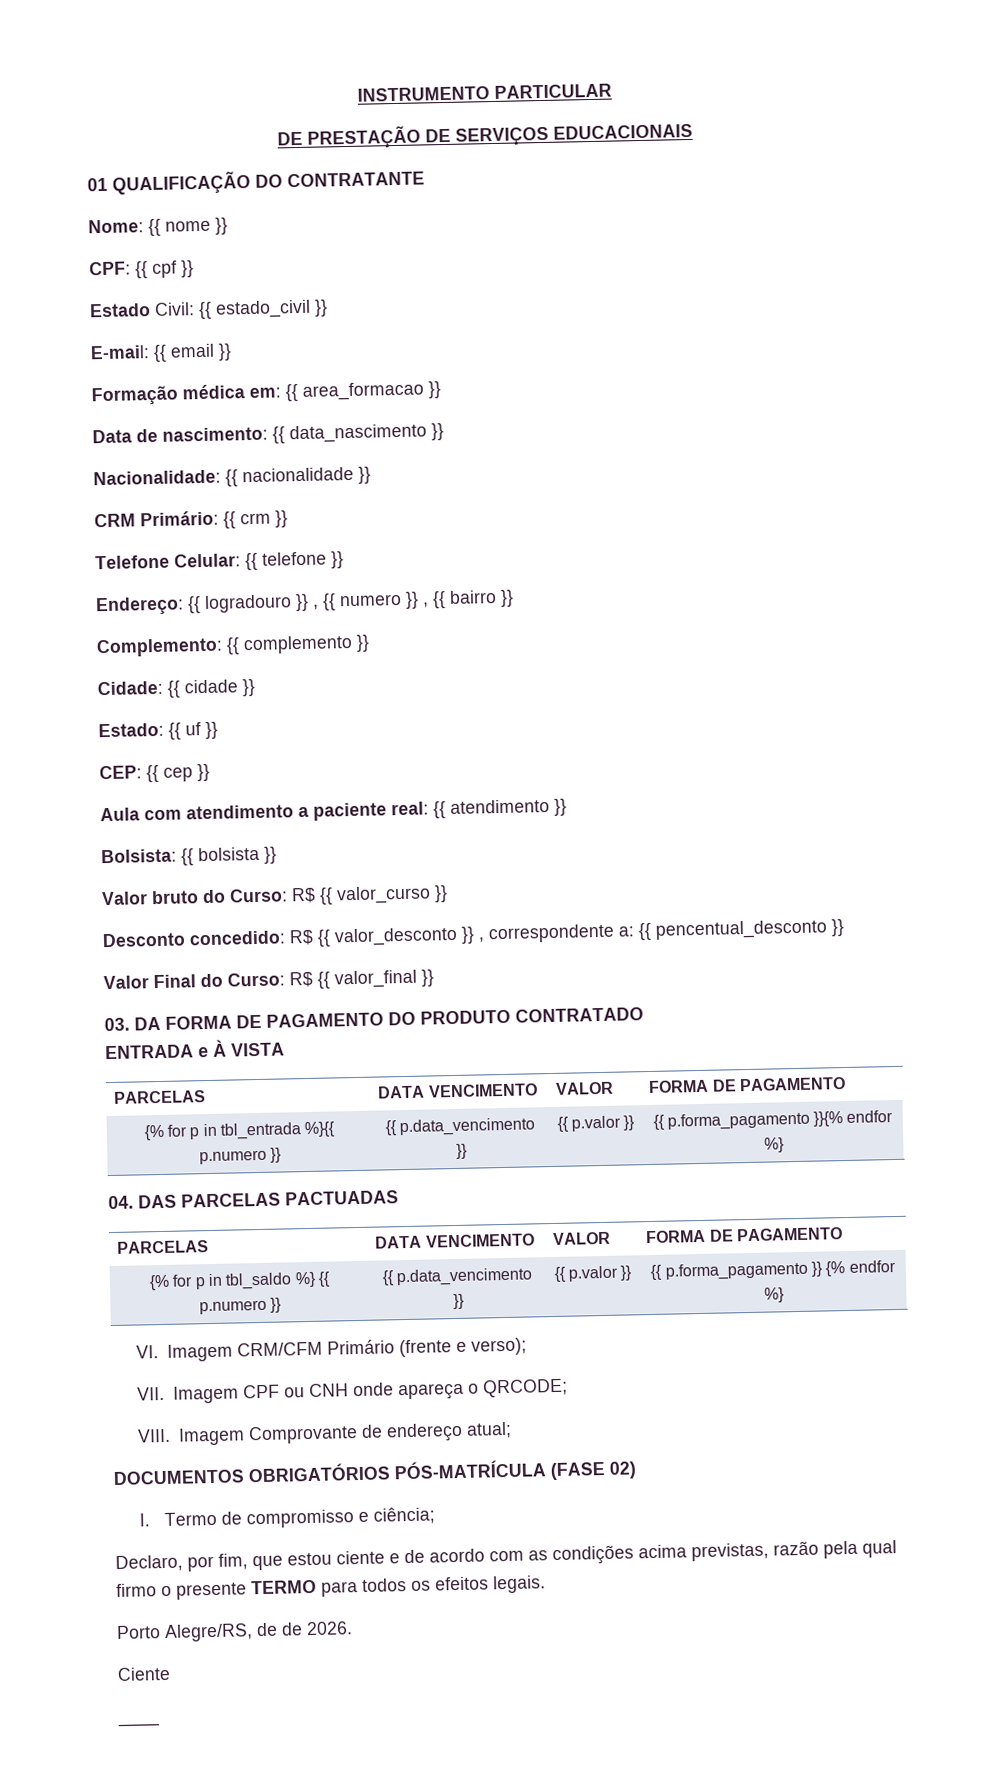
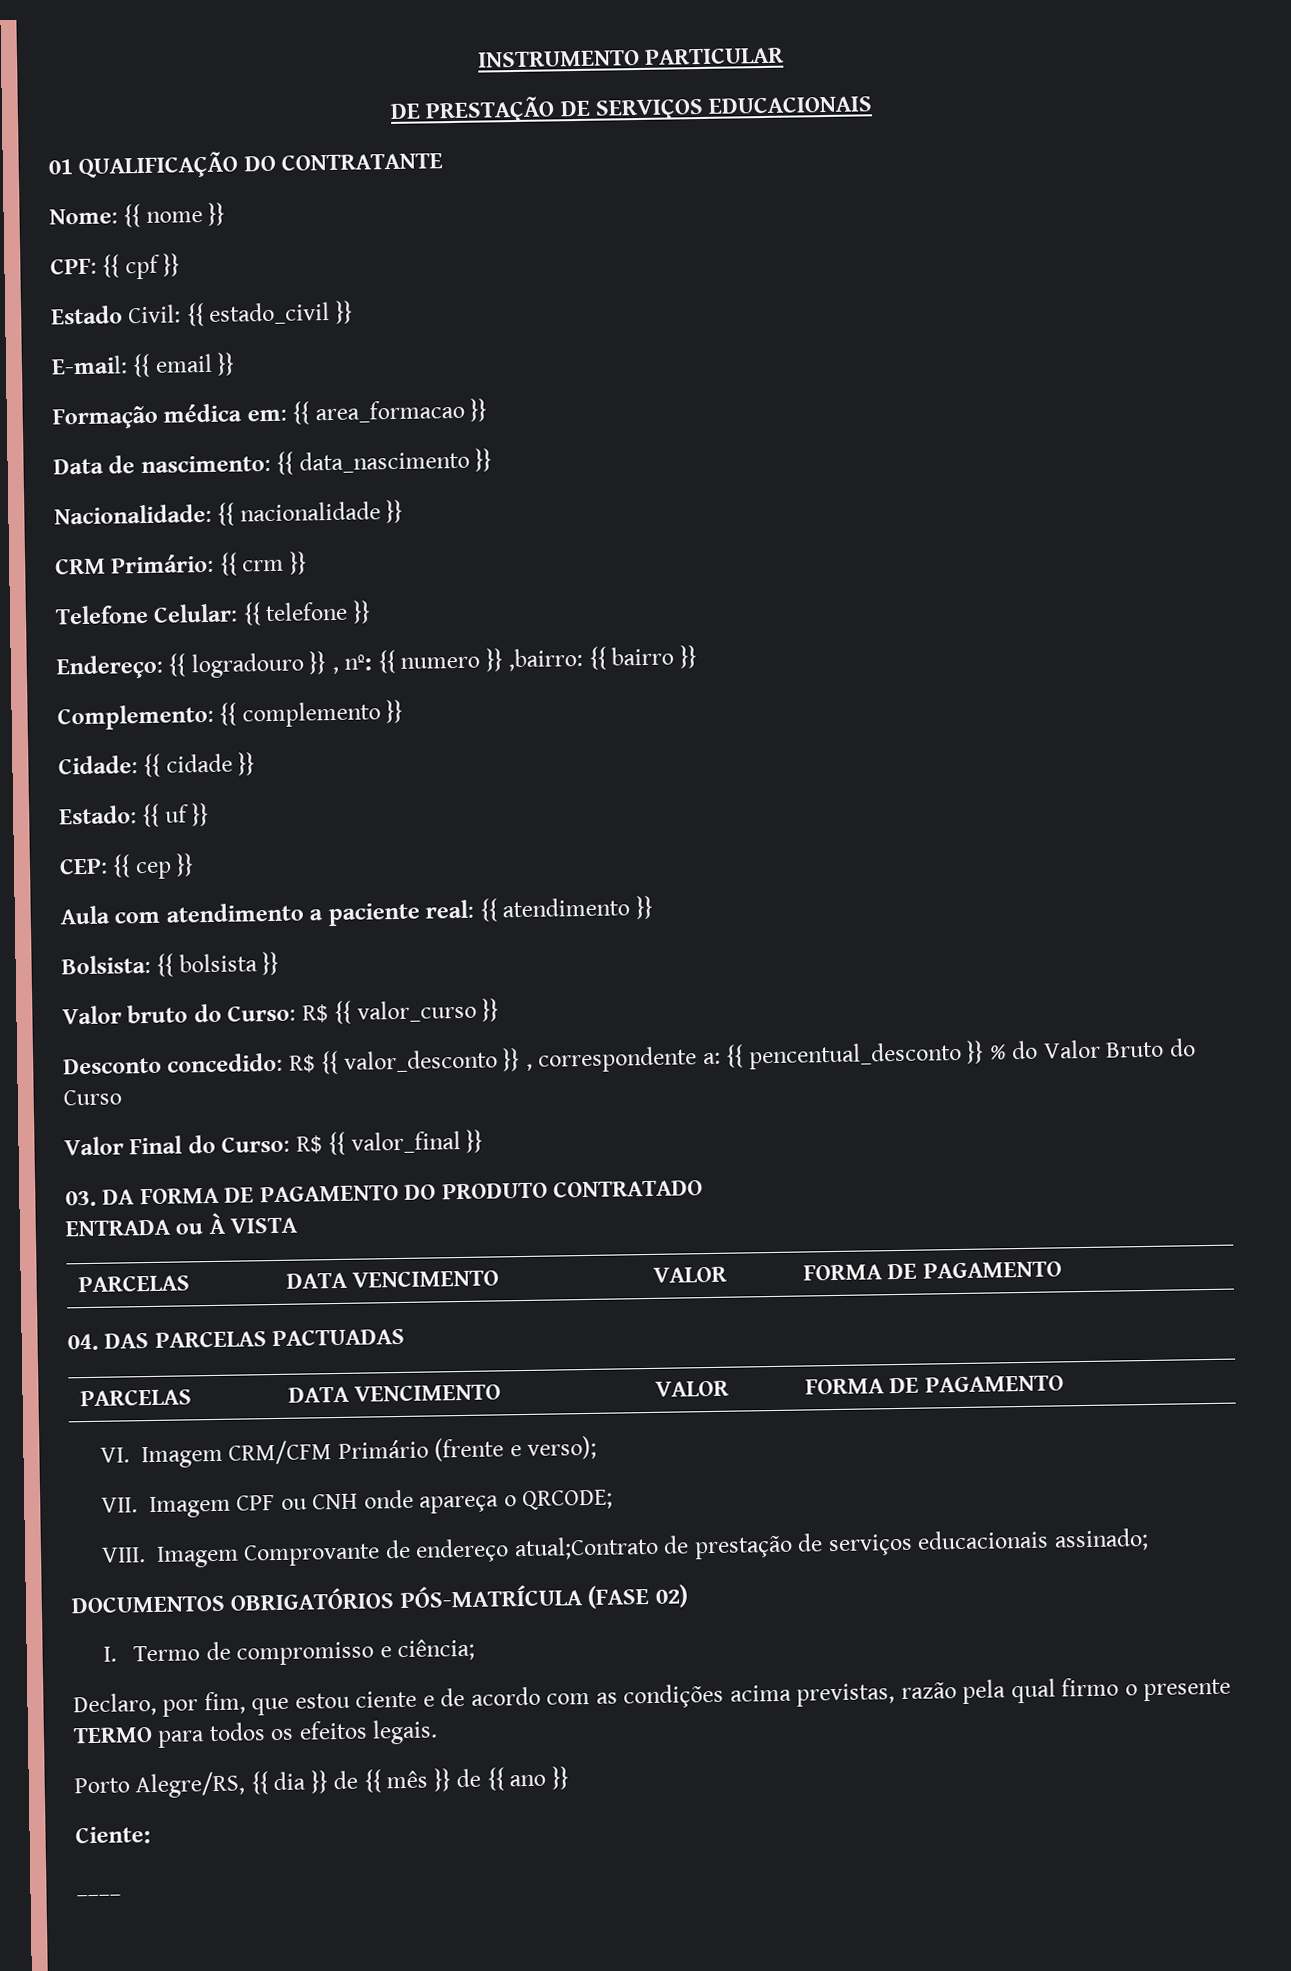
- Endereço: {{ logradouro }} , {{ numero }} , {{ bairro }}
+ Endereço: {{ logradouro }} , nº: {{ numero }} ,bairro: {{ bairro }}
- Desconto concedido: R$ {{ valor_desconto }} , correspondente a: {{ pencentual_desconto }}
+ Desconto concedido: R$ {{ valor_desconto }} , correspondente a: {{ pencentual_desconto }} % do Valor Bruto do Curso
- ENTRADA e À VISTA
+ ENTRADA ou À VISTA
- {% for p in tbl_entrada %}{{ p.numero }} | {{ p.data_vencimento }} | {{ p.valor }} | {{ p.forma_pagamento }}{% endfor %}
- {% for p in tbl_saldo %} {{ p.numero }} | {{ p.data_vencimento }} | {{ p.valor }} | {{ p.forma_pagamento }} {% endfor %}
- Imagem Comprovante de endereço atual;
+ Imagem Comprovante de endereço atual;Contrato de prestação de serviços educacionais assinado;
- Porto Alegre/RS, de de 2026.
- Ciente
+ Porto Alegre/RS, {{ dia }} de {{ mês }} de {{ ano }}
+ Ciente:

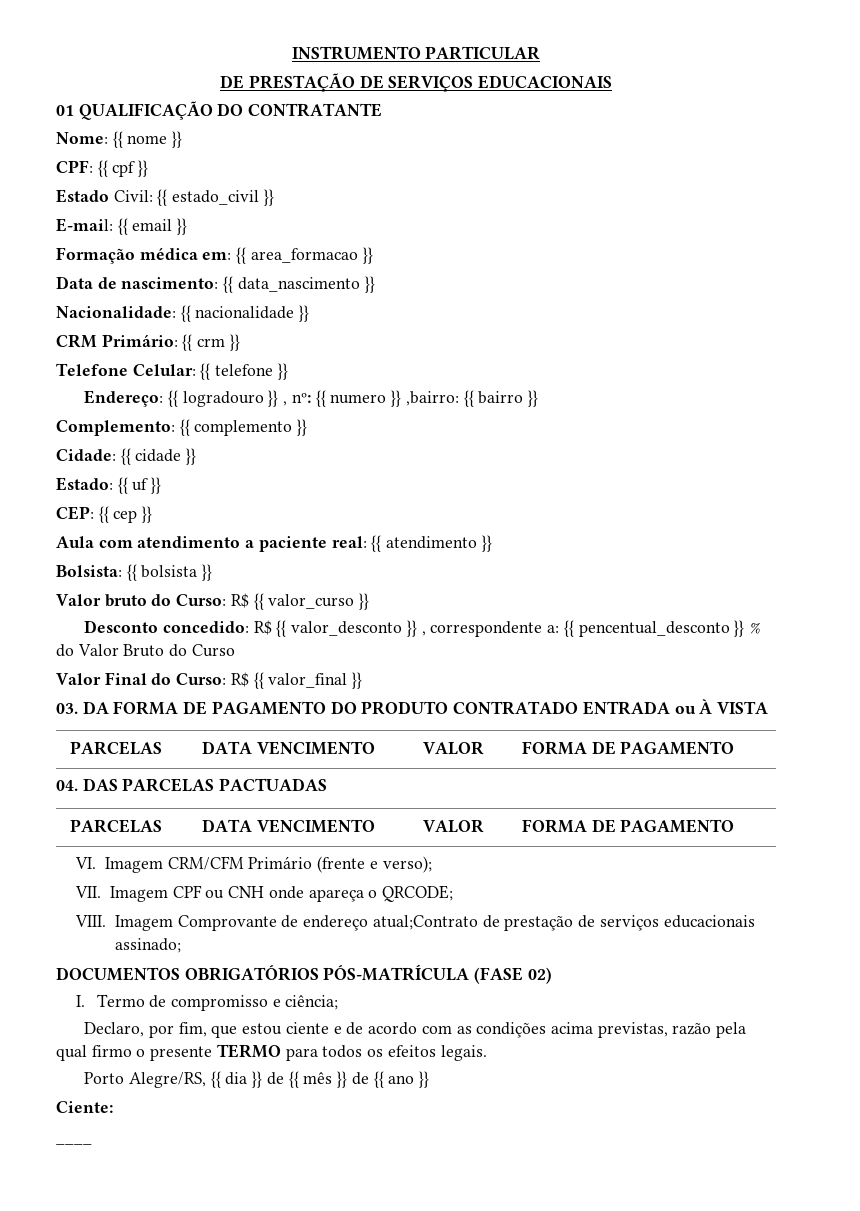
- 03. DA FORMA DE PAGAMENTO DO PRODUTO CONTRATADO
- ENTRADA ou À VISTA
+ 03. DA FORMA DE PAGAMENTO DO PRODUTO CONTRATADO ENTRADA ou À VISTA

